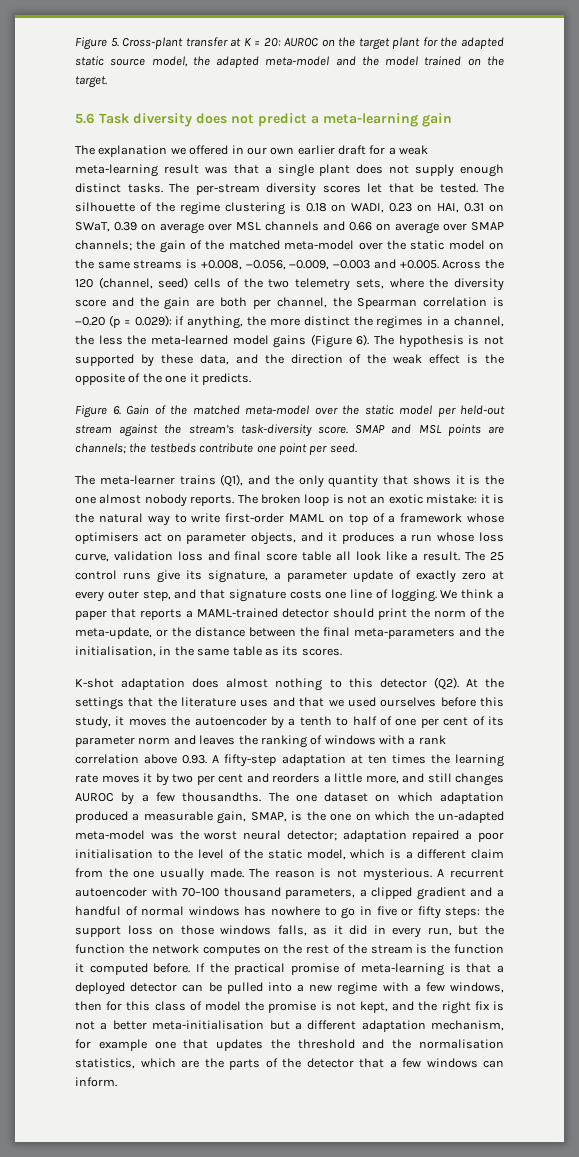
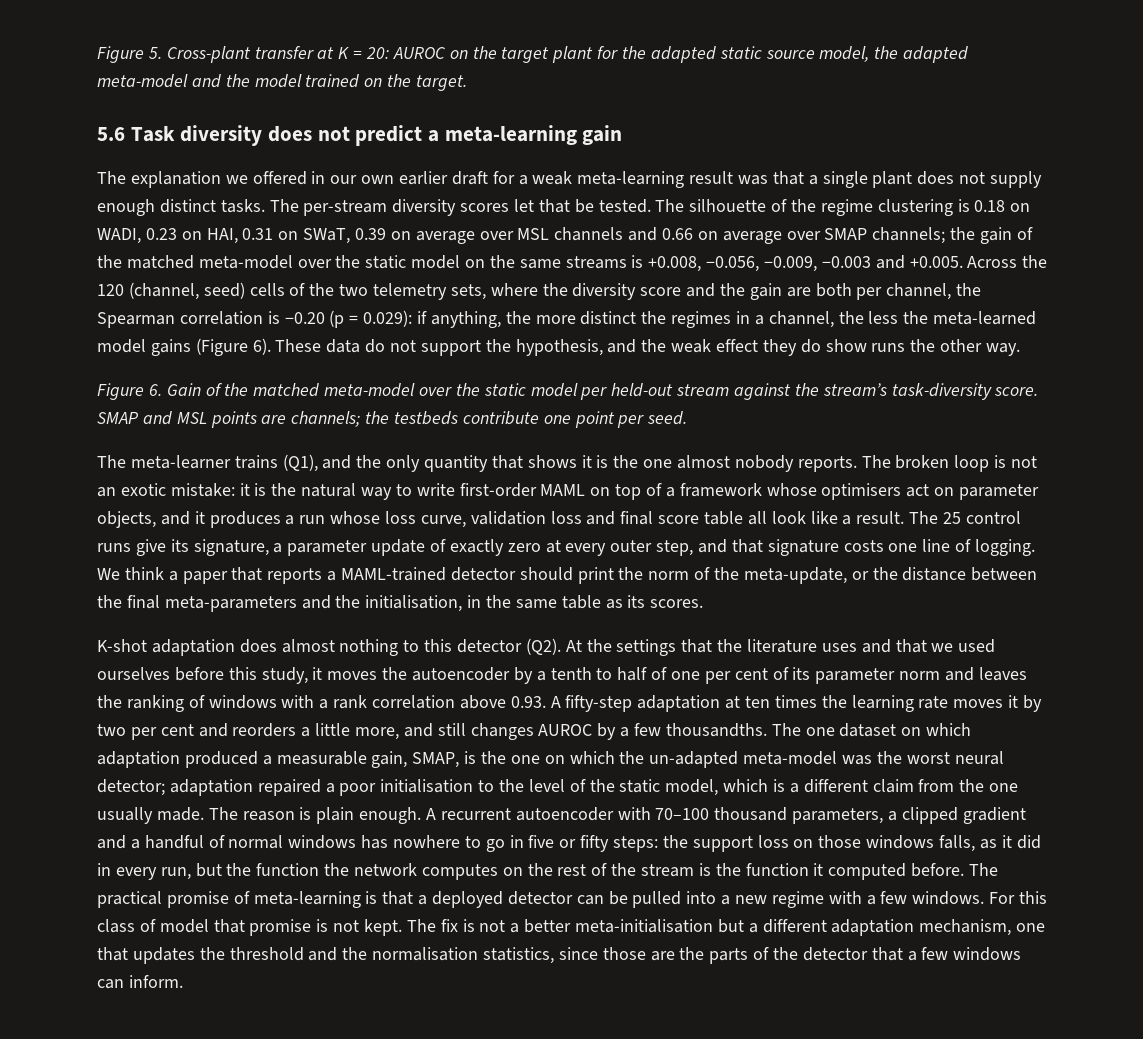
- The hypothesis is not supported by these data, and the direction of the weak effect is the opposite of the one it predicts.
+ These data do not support the hypothesis, and the weak effect they do show runs the other way.
- The reason is not mysterious.
+ The reason is plain enough.
- If the practical promise of meta-learning is that a deployed detector can be pulled into a new regime with a few windows, then for this class of model the promise is not kept, and the right fix is not a better meta-initialisation but a different adaptation mechanism, for example one that updates the threshold and the normalisation statistics, which are the parts of the detector that a few windows can inform.
+ The practical promise of meta-learning is that a deployed detector can be pulled into a new regime with a few windows. For this class of model that promise is not kept. The fix is not a better meta-initialisation but a different adaptation mechanism, one that updates the threshold and the normalisation statistics, since those are the parts of the detector that a few windows can inform.

